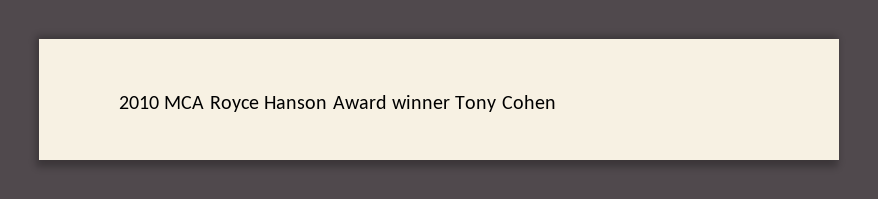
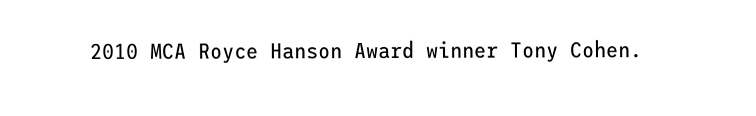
- 2010 MCA Royce Hanson Award winner Tony Cohen
+ 2010 MCA Royce Hanson Award winner Tony Cohen.

